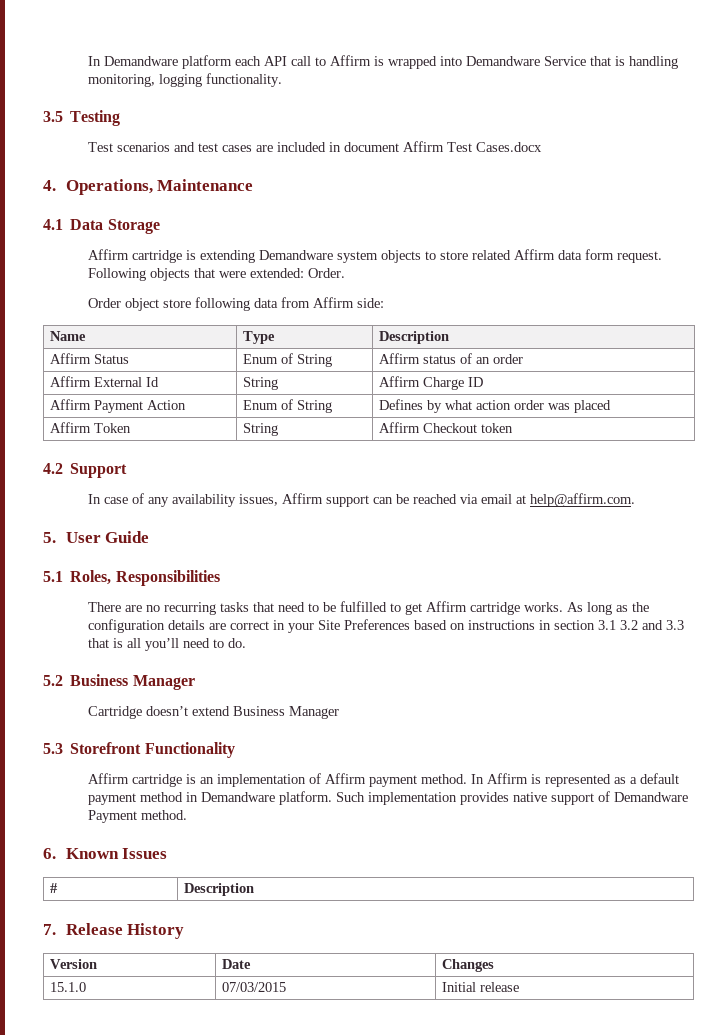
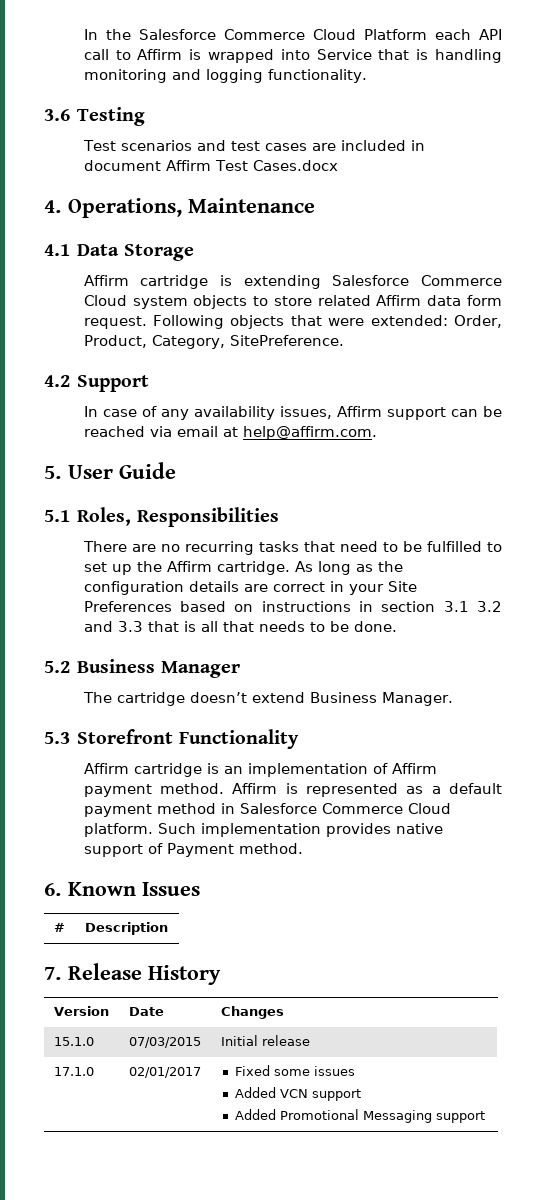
- In Demandware platform each API call to Affirm is wrapped into Demandware Service that is handling monitoring, logging functionality.
+ In the Salesforce Commerce Cloud Platform each API call to Affirm is wrapped into Service that is handling monitoring and logging functionality.
- 3.5 Testing
+ 3.6 Testing
- Affirm cartridge is extending Demandware system objects to store related Affirm data form request.
+ Affirm cartridge is extending Salesforce Commerce Cloud system objects to store related Affirm data form request.
- Following objects that were extended: Order.
- Order object store following data from Affirm side:
- Name | Type | Description
- Affirm Status | Enum of String | Affirm status of an order
- Affirm External Id | String | Affirm Charge ID
- Affirm Payment Action | Enum of String | Defines by what action order was placed
- Affirm Token | String | Affirm Checkout token
+ Following objects that were extended: Order, Product, Category, SitePreference.
- There are no recurring tasks that need to be fulfilled to get Affirm cartridge works.
+ There are no recurring tasks that need to be fulfilled to set up the Affirm cartridge.
- As long as the configuration details are correct in your Site Preferences based on instructions in section 3.1 3.2 and 3.3 that is all you’ll need to do.
+ As long as the configuration details are correct in your Site Preferences based on instructions in section 3.1 3.2 and 3.3 that is all that needs to be done.
- Cartridge doesn’t extend Business Manager
+ The cartridge doesn’t extend Business Manager.
- In Affirm is represented as a default payment method in Demandware platform.
+ Affirm is represented as a default payment method in Salesforce Commerce Cloud platform.
- Such implementation provides native support of Demandware Payment method.
+ Such implementation provides native support of Payment method.
+ 17.1.0 | 02/01/2017 | Fixed some issues
+ Added VCN support
+ Added Promotional Messaging support

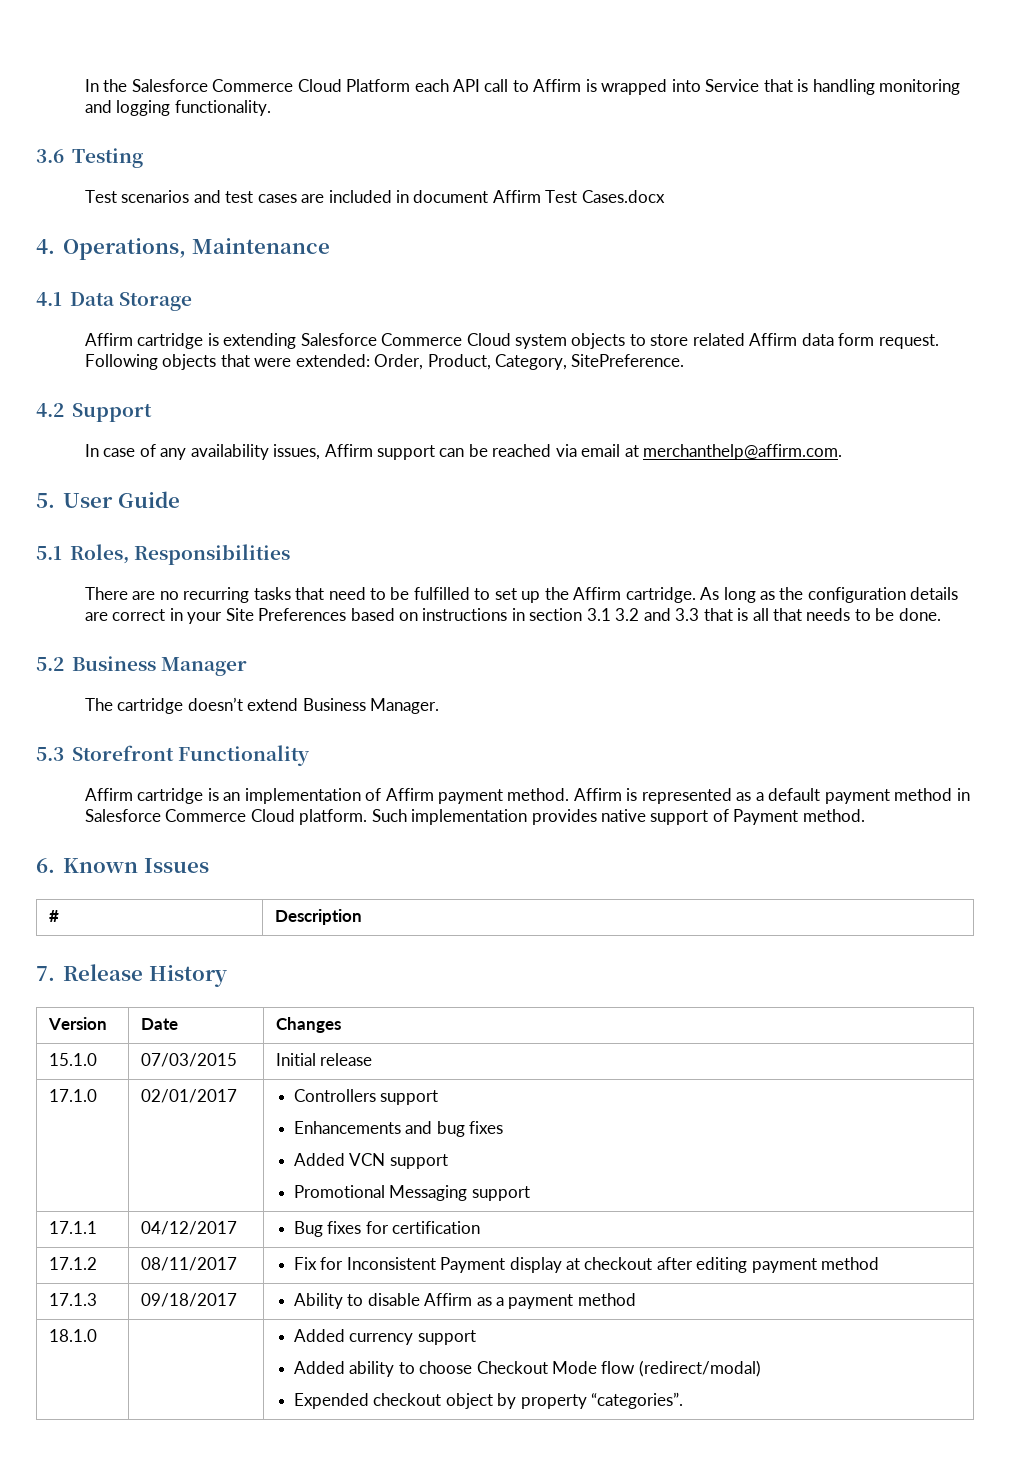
- In case of any availability issues, Affirm support can be reached via email at help@affirm.com.
+ In case of any availability issues, Affirm support can be reached via email at merchanthelp@affirm.com.
- 17.1.0 | 02/01/2017 | Fixed some issues
+ 17.1.0 | 02/01/2017 | Controllers support
+ Enhancements and bug fixes
  Added VCN support
- Added Promotional Messaging support
+ Promotional Messaging support
+ 17.1.1 | 04/12/2017 | Bug fixes for certification
+ 17.1.2 | 08/11/2017 | Fix for Inconsistent Payment display at checkout after editing payment method
+ 17.1.3 | 09/18/2017 | Ability to disable Affirm as a payment method
+ 18.1.0 | | Added currency support
+ Added ability to choose Checkout Mode flow (redirect/modal)
+ Expended checkout object by property “categories”.

